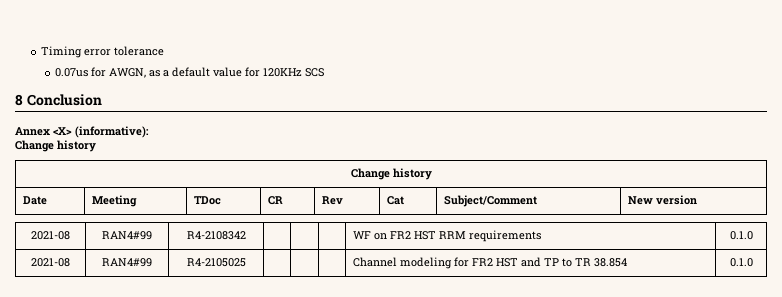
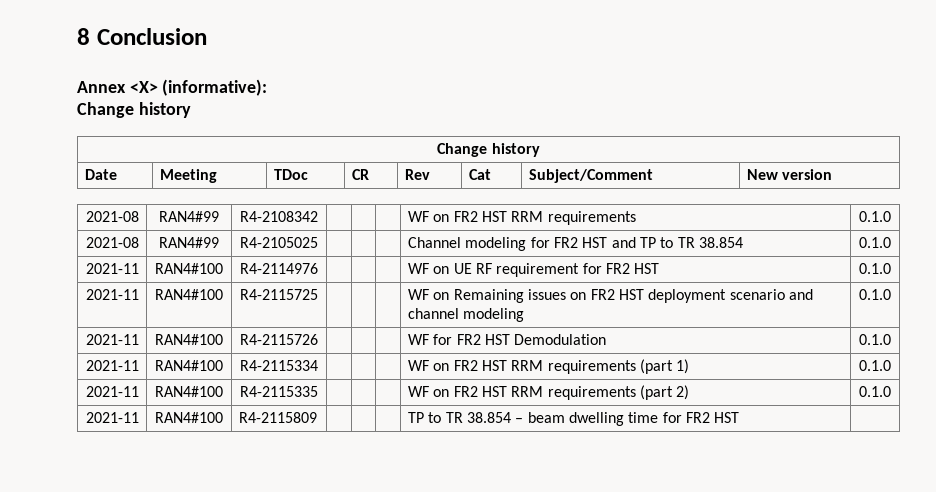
- Timing error tolerance
- 0.07us for AWGN, as a default value for 120KHz SCS
+ 2021-11 | RAN4#100 | R4-2114976 | | | | WF on UE RF requirement for FR2 HST | 0.1.0
+ 2021-11 | RAN4#100 | R4-2115725 | | | | WF on Remaining issues on FR2 HST deployment scenario and channel modeling | 0.1.0
+ 2021-11 | RAN4#100 | R4-2115726 | | | | WF for FR2 HST Demodulation | 0.1.0
+ 2021-11 | RAN4#100 | R4-2115334 | | | | WF on FR2 HST RRM requirements (part 1) | 0.1.0
+ 2021-11 | RAN4#100 | R4-2115335 | | | | WF on FR2 HST RRM requirements (part 2) | 0.1.0
+ 2021-11 | RAN4#100 | R4-2115809 | | | | TP to TR 38.854 – beam dwelling time for FR2 HST |

